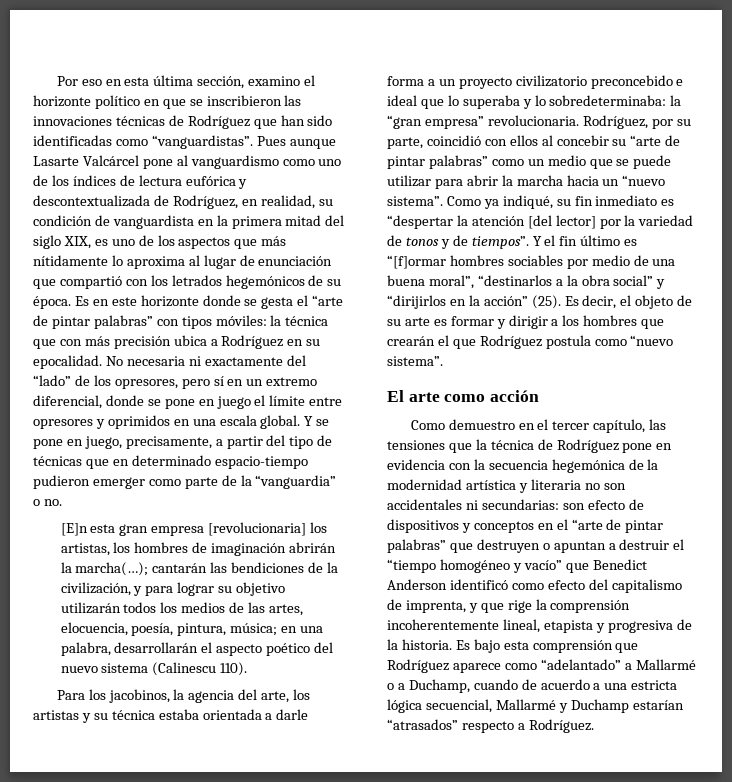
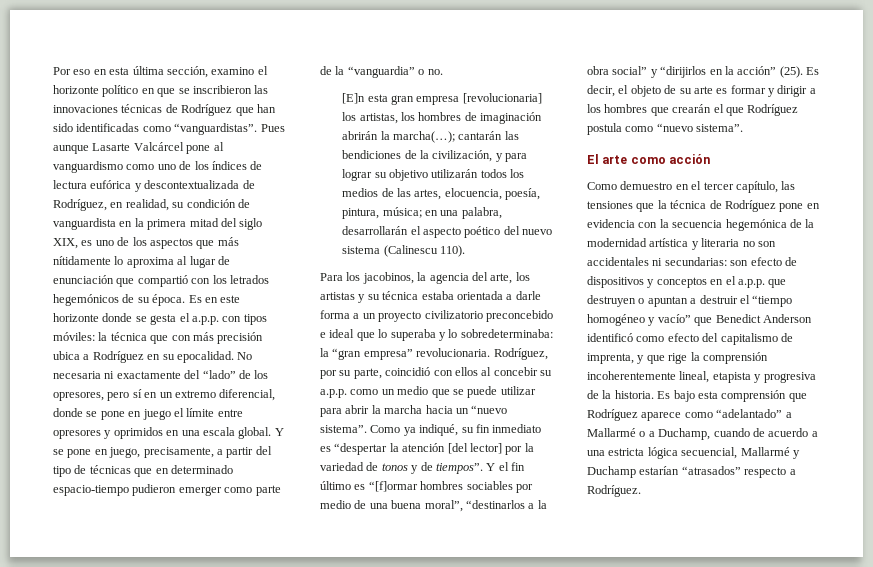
- Es en este horizonte donde se gesta el “arte de pintar palabras” con tipos móviles: la técnica que con más precisión ubica a Rodríguez en su epocalidad.
+ Es en este horizonte donde se gesta el a.p.p. con tipos móviles: la técnica que con más precisión ubica a Rodríguez en su epocalidad.
- Rodríguez, por su parte, coincidió con ellos al concebir su “arte de pintar palabras” como un medio que se puede utilizar para abrir la marcha hacia un “nuevo sistema”.
+ Rodríguez, por su parte, coincidió con ellos al concebir su a.p.p. como un medio que se puede utilizar para abrir la marcha hacia un “nuevo sistema”.
- son efecto de dispositivos y conceptos en el “arte de pintar palabras” que destruyen o apuntan a destruir el “tiempo homogéneo y vacío” que Benedict Anderson identificó como efecto del capitalismo de imprenta, y que rige la comprensión incoherentemente lineal, etapista y progresiva de la historia.
+ son efecto de dispositivos y conceptos en el a.p.p. que destruyen o apuntan a destruir el “tiempo homogéneo y vacío” que Benedict Anderson identificó como efecto del capitalismo de imprenta, y que rige la comprensión incoherentemente lineal, etapista y progresiva de la historia.

